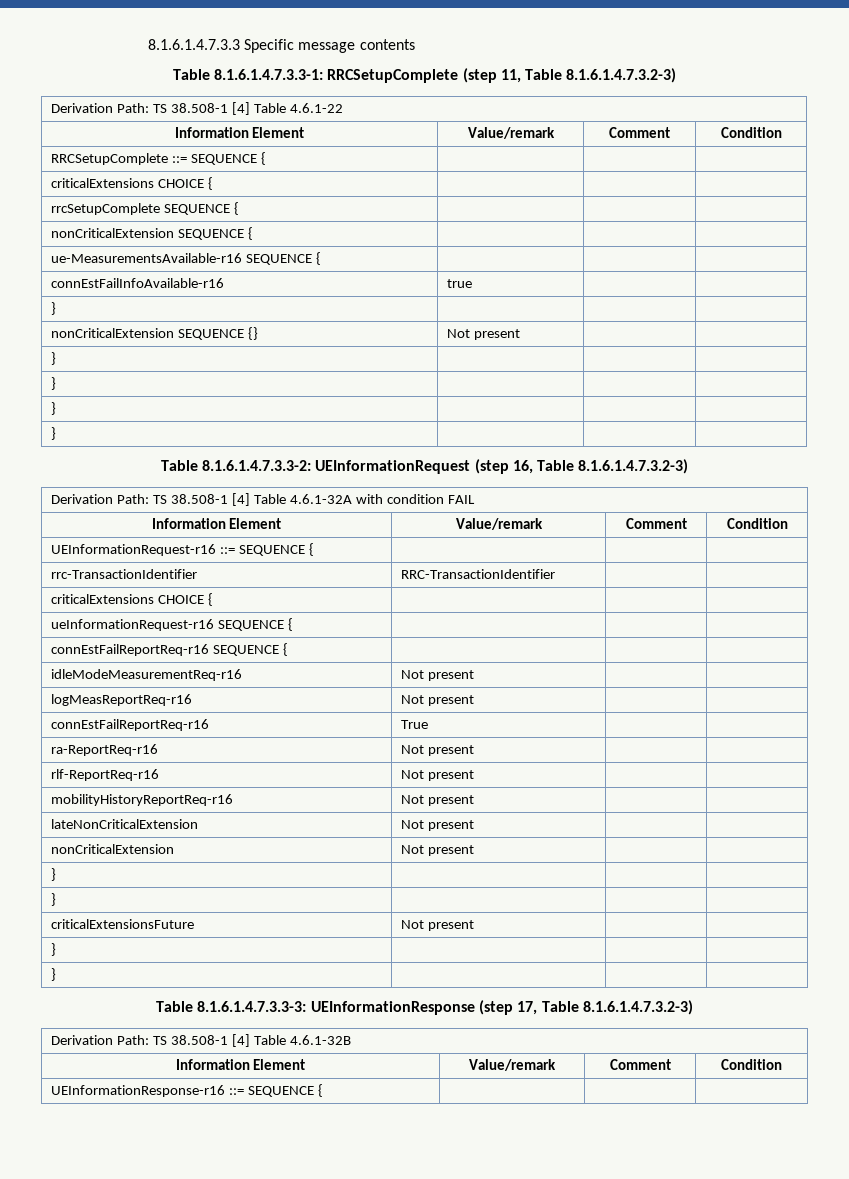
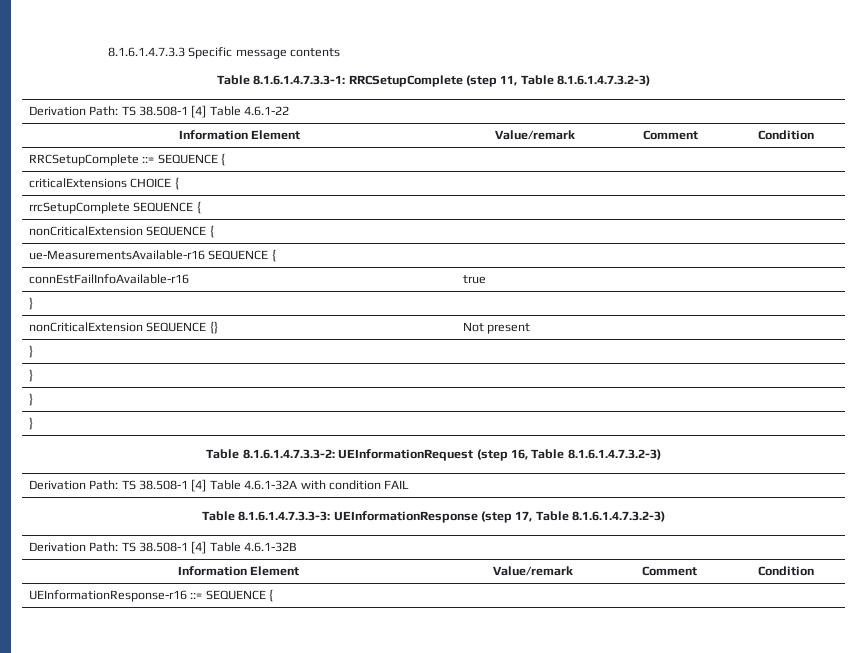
  Derivation Path: TS 38.508-1 [4] Table 4.6.1-32A with condition FAIL
- Information Element | Value/remark | Comment | Condition
- UEInformationRequest-r16 ::= SEQUENCE { | | |
- rrc-TransactionIdentifier | RRC-TransactionIdentifier | |
- criticalExtensions CHOICE { | | |
- ueInformationRequest-r16 SEQUENCE { | | |
- connEstFailReportReq-r16 SEQUENCE { | | |
- idleModeMeasurementReq-r16 | Not present | |
- logMeasReportReq-r16 | Not present | |
- connEstFailReportReq-r16 | True | |
- ra-ReportReq-r16 | Not present | |
- rlf-ReportReq-r16 | Not present | |
- mobilityHistoryReportReq-r16 | Not present | |
- lateNonCriticalExtension | Not present | |
- nonCriticalExtension | Not present | |
- } | | |
- } | | |
- criticalExtensionsFuture | Not present | |
- } | | |
- } | | |

